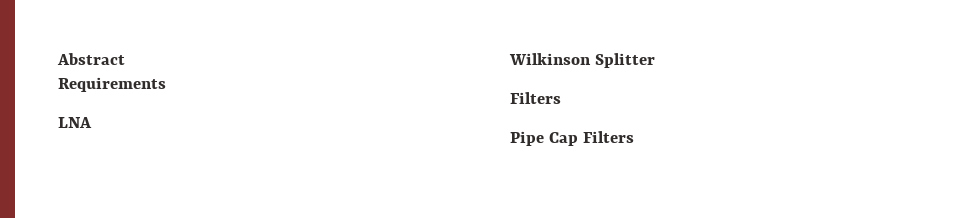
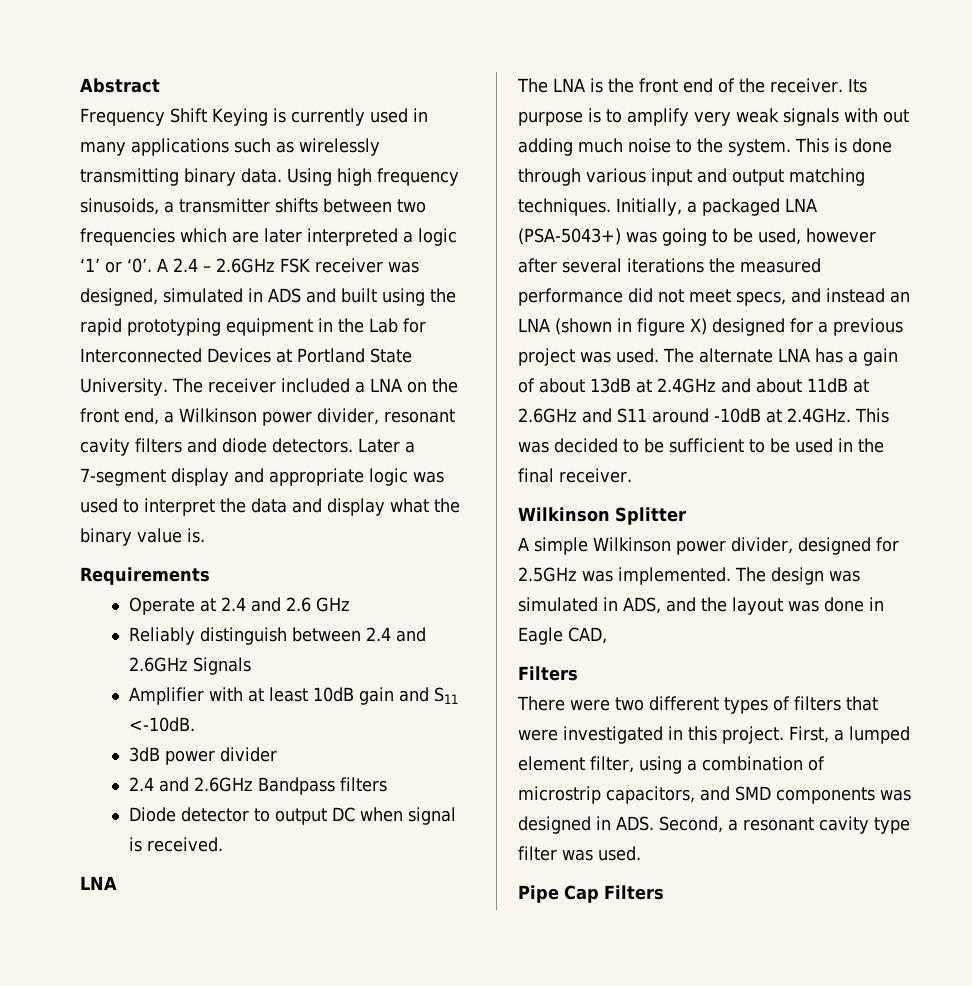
+ Frequency Shift Keying is currently used in many applications such as wirelessly transmitting binary data. Using high frequency sinusoids, a transmitter shifts between two frequencies which are later interpreted a logic ‘1’ or ‘0’. A 2.4 – 2.6GHz FSK receiver was designed, simulated in ADS and built using the rapid prototyping equipment in the Lab for Interconnected Devices at Portland State University. The receiver included a LNA on the front end, a Wilkinson power divider, resonant cavity filters and diode detectors. Later a 7-segment display and appropriate logic was used to interpret the data and display what the binary value is.
  Requirements
+ Operate at 2.4 and 2.6 GHz
+ Reliably distinguish between 2.4 and 2.6GHz Signals
+ Amplifier with at least 10dB gain and S11 <-10dB.
+ 3dB power divider
+ 2.4 and 2.6GHz Bandpass filters
+ Diode detector to output DC when signal is received.
  LNA
+ The LNA is the front end of the receiver. Its purpose is to amplify very weak signals with out adding much noise to the system. This is done through various input and output matching techniques. Initially, a packaged LNA (PSA-5043+) was going to be used, however after several iterations the measured performance did not meet specs, and instead an LNA (shown in figure X) designed for a previous project was used. The alternate LNA has a gain of about 13dB at 2.4GHz and about 11dB at 2.6GHz and S11 around -10dB at 2.4GHz. This was decided to be sufficient to be used in the final receiver.
  Wilkinson Splitter
+ A simple Wilkinson power divider, designed for 2.5GHz was implemented. The design was simulated in ADS, and the layout was done in Eagle CAD,
  Filters
+ There were two different types of filters that were investigated in this project. First, a lumped element filter, using a combination of microstrip capacitors, and SMD components was designed in ADS. Second, a resonant cavity type filter was used.

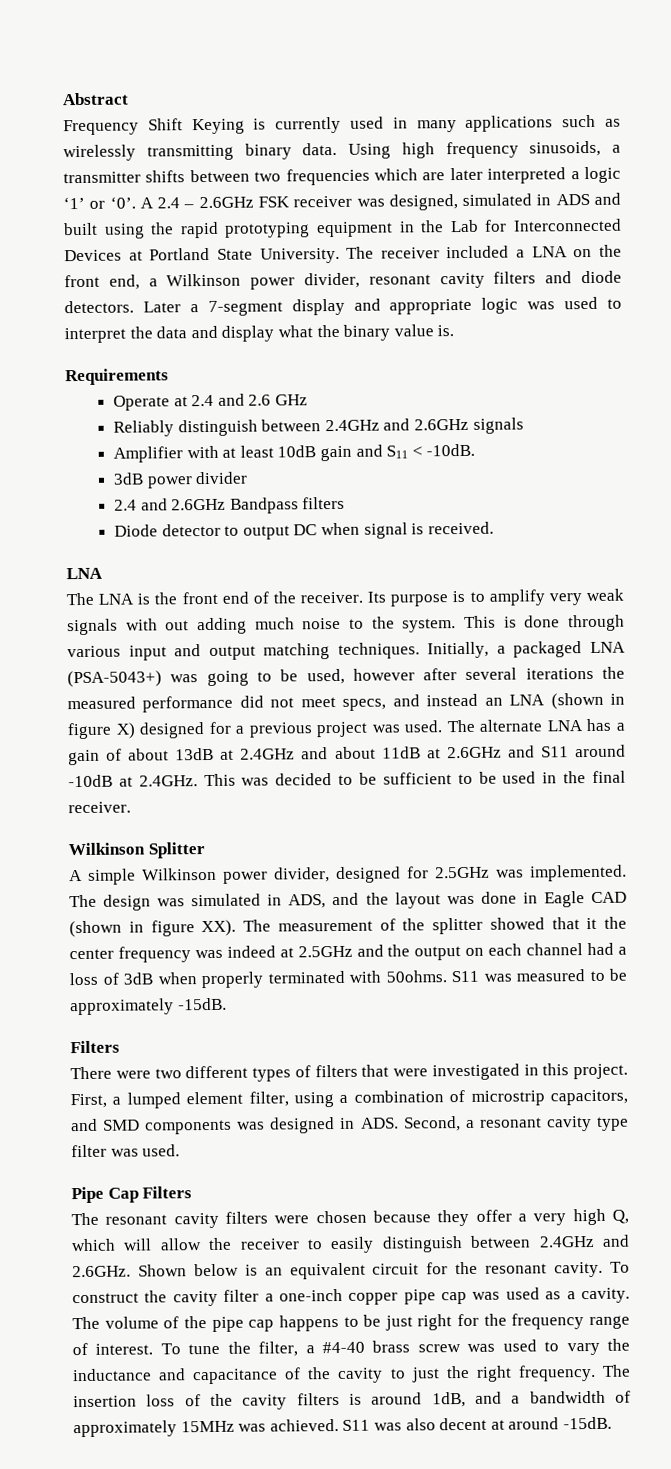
- Reliably distinguish between 2.4 and 2.6GHz Signals
+ Reliably distinguish between 2.4GHz and 2.6GHz signals
- Amplifier with at least 10dB gain and S11 <-10dB.
+ Amplifier with at least 10dB gain and S11 < -10dB.
- The design was simulated in ADS, and the layout was done in Eagle CAD,
+ The design was simulated in ADS, and the layout was done in Eagle CAD (shown in figure XX). The measurement of the splitter showed that it the center frequency was indeed at 2.5GHz and the output on each channel had a loss of 3dB when properly terminated with 50ohms. S11 was measured to be approximately -15dB.
+ The resonant cavity filters were chosen because they offer a very high Q, which will allow the receiver to easily distinguish between 2.4GHz and 2.6GHz. Shown below is an equivalent circuit for the resonant cavity. To construct the cavity filter a one-inch copper pipe cap was used as a cavity. The volume of the pipe cap happens to be just right for the frequency range of interest. To tune the filter, a #4-40 brass screw was used to vary the inductance and capacitance of the cavity to just the right frequency. The insertion loss of the cavity filters is around 1dB, and a bandwidth of approximately 15MHz was achieved. S11 was also decent at around -15dB.

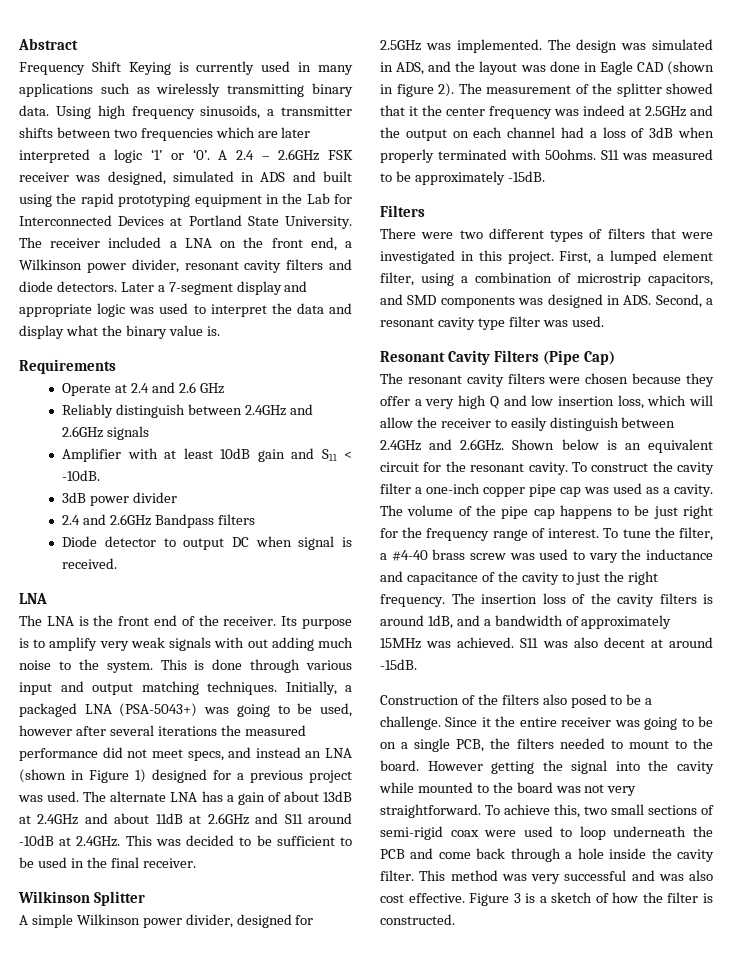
- Initially, a packaged LNA (PSA-5043+) was going to be used, however after several iterations the measured performance did not meet specs, and instead an LNA (shown in figure X) designed for a previous project was used.
+ Initially, a packaged LNA (PSA-5043+) was going to be used, however after several iterations the measured performance did not meet specs, and instead an LNA (shown in Figure 1) designed for a previous project was used.
- The design was simulated in ADS, and the layout was done in Eagle CAD (shown in figure XX). The measurement of the splitter showed that it the center frequency was indeed at 2.5GHz and the output on each channel had a loss of 3dB when properly terminated with 50ohms.
+ The design was simulated in ADS, and the layout was done in Eagle CAD (shown in figure 2). The measurement of the splitter showed that it the center frequency was indeed at 2.5GHz and the output on each channel had a loss of 3dB when properly terminated with 50ohms.
- Pipe Cap Filters
+ Resonant Cavity Filters (Pipe Cap)
- The resonant cavity filters were chosen because they offer a very high Q, which will allow the receiver to easily distinguish between 2.4GHz and 2.6GHz. Shown below is an equivalent circuit for the resonant cavity.
+ The resonant cavity filters were chosen because they offer a very high Q and low insertion loss, which will allow the receiver to easily distinguish between 2.4GHz and 2.6GHz. Shown below is an equivalent circuit for the resonant cavity.
+ Construction of the filters also posed to be a challenge. Since it the entire receiver was going to be on a single PCB, the filters needed to mount to the board. However getting the signal into the cavity while mounted to the board was not very straightforward. To achieve this, two small sections of semi-rigid coax were used to loop underneath the PCB and come back through a hole inside the cavity filter. This method was very successful and was also cost effective. Figure 3 is a sketch of how the filter is constructed.

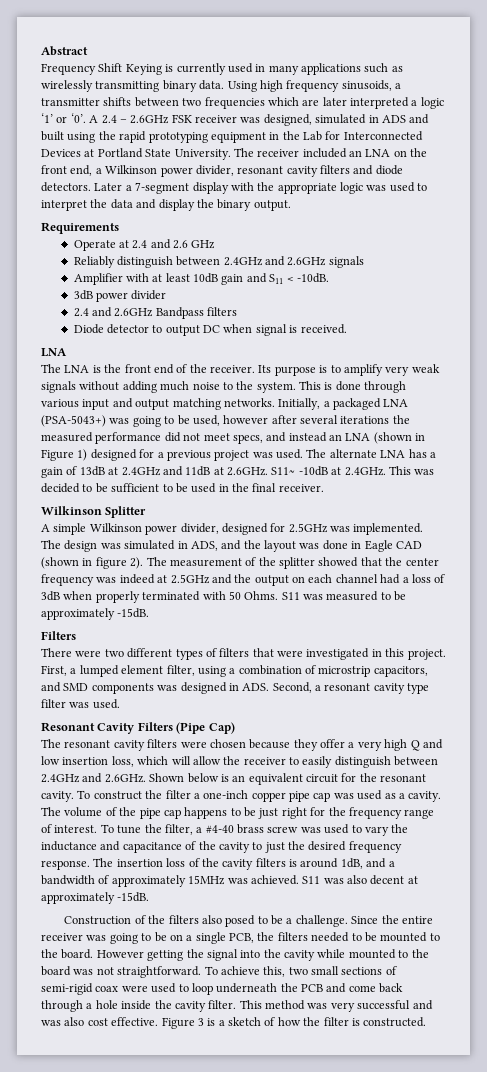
- The receiver included a LNA on the front end, a Wilkinson power divider, resonant cavity filters and diode detectors.
+ The receiver included an LNA on the front end, a Wilkinson power divider, resonant cavity filters and diode detectors.
- Later a 7-segment display and appropriate logic was used to interpret the data and display what the binary value is.
+ Later a 7-segment display with the appropriate logic was used to interpret the data and display the binary output.
- Its purpose is to amplify very weak signals with out adding much noise to the system.
+ Its purpose is to amplify very weak signals without adding much noise to the system.
- This is done through various input and output matching techniques.
+ This is done through various input and output matching networks.
- The alternate LNA has a gain of about 13dB at 2.4GHz and about 11dB at 2.6GHz and S11 around -10dB at 2.4GHz. This was decided to be sufficient to be used in the final receiver.
+ The alternate LNA has a gain of 13dB at 2.4GHz and 11dB at 2.6GHz. S11~ -10dB at 2.4GHz. This was decided to be sufficient to be used in the final receiver.
- The measurement of the splitter showed that it the center frequency was indeed at 2.5GHz and the output on each channel had a loss of 3dB when properly terminated with 50ohms.
+ The measurement of the splitter showed that the center frequency was indeed at 2.5GHz and the output on each channel had a loss of 3dB when properly terminated with 50 Ohms.
- To construct the cavity filter a one-inch copper pipe cap was used as a cavity.
+ To construct the filter a one-inch copper pipe cap was used as a cavity.
- To tune the filter, a #4-40 brass screw was used to vary the inductance and capacitance of the cavity to just the right frequency.
+ To tune the filter, a #4-40 brass screw was used to vary the inductance and capacitance of the cavity to just the desired frequency response.
- S11 was also decent at around -15dB.
+ S11 was also decent at approximately -15dB.
- Since it the entire receiver was going to be on a single PCB, the filters needed to mount to the board.
+ Since the entire receiver was going to be on a single PCB, the filters needed to be mounted to the board.
- However getting the signal into the cavity while mounted to the board was not very straightforward.
+ However getting the signal into the cavity while mounted to the board was not straightforward.

